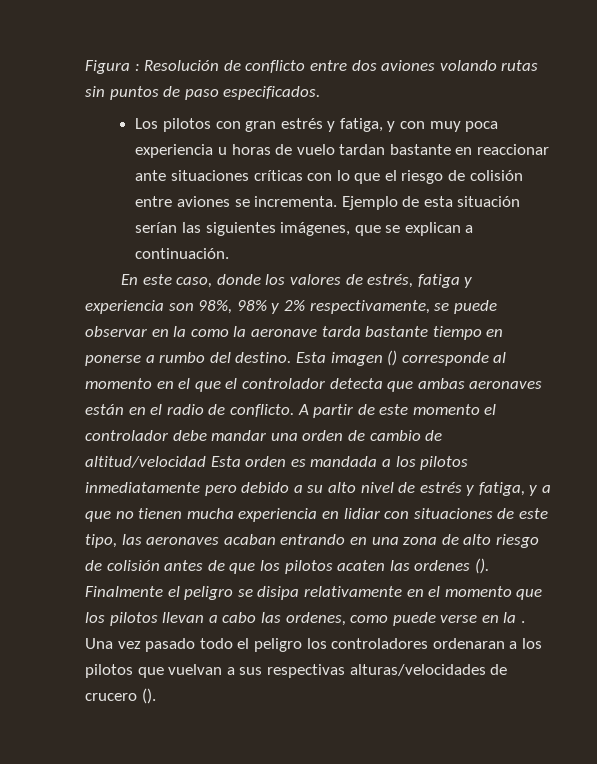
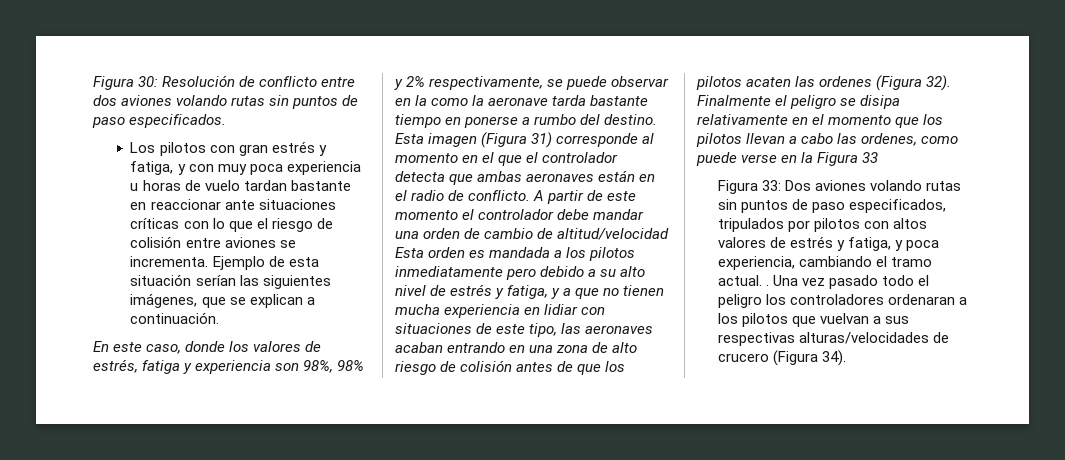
- Figura : Resolución de conflicto entre dos aviones volando rutas sin puntos de paso especificados.
+ Figura 30: Resolución de conflicto entre dos aviones volando rutas sin puntos de paso especificados.
- Esta imagen () corresponde al momento en el que el controlador detecta que ambas aeronaves están en el radio de conflicto.
+ Esta imagen (Figura 31) corresponde al momento en el que el controlador detecta que ambas aeronaves están en el radio de conflicto.
- A partir de este momento el controlador debe mandar una orden de cambio de altitud/velocidad Esta orden es mandada a los pilotos inmediatamente pero debido a su alto nivel de estrés y fatiga, y a que no tienen mucha experiencia en lidiar con situaciones de este tipo, las aeronaves acaban entrando en una zona de alto riesgo de colisión antes de que los pilotos acaten las ordenes ().
+ A partir de este momento el controlador debe mandar una orden de cambio de altitud/velocidad Esta orden es mandada a los pilotos inmediatamente pero debido a su alto nivel de estrés y fatiga, y a que no tienen mucha experiencia en lidiar con situaciones de este tipo, las aeronaves acaban entrando en una zona de alto riesgo de colisión antes de que los pilotos acaten las ordenes (Figura 32).
- Finalmente el peligro se disipa relativamente en el momento que los pilotos llevan a cabo las ordenes, como puede verse en la .
+ Finalmente el peligro se disipa relativamente en el momento que los pilotos llevan a cabo las ordenes, como puede verse en la Figura 33
+ Figura 33: Dos aviones volando rutas sin puntos de paso especificados, tripulados por pilotos con altos valores de estrés y fatiga, y poca experiencia, cambiando el tramo actual. .
- Una vez pasado todo el peligro los controladores ordenaran a los pilotos que vuelvan a sus respectivas alturas/velocidades de crucero ().
+ Una vez pasado todo el peligro los controladores ordenaran a los pilotos que vuelvan a sus respectivas alturas/velocidades de crucero (Figura 34).

